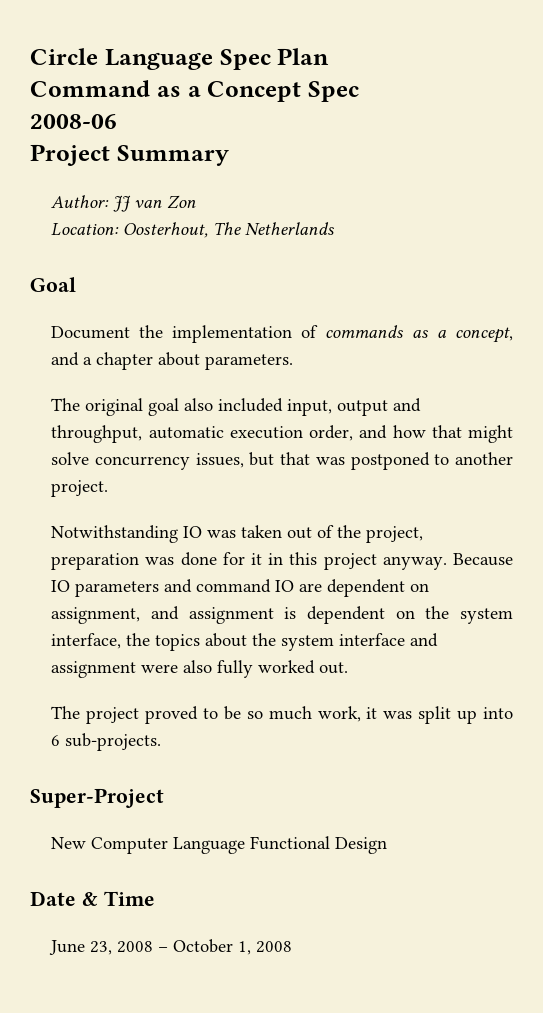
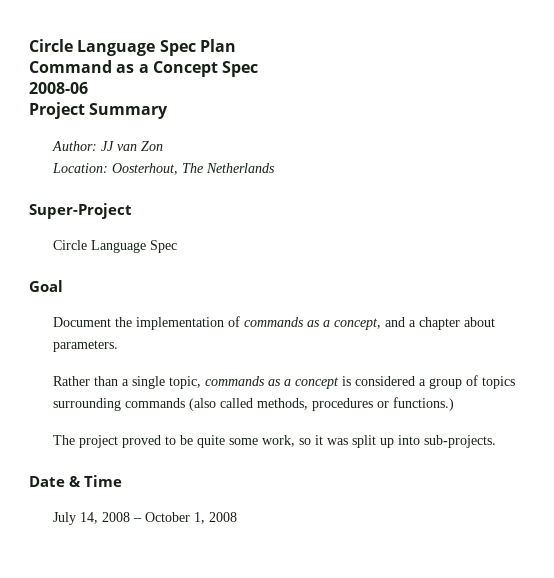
+ Super-Project
+ Circle Language Spec
- The original goal also included input, output and throughput, automatic execution order, and how that might solve concurrency issues, but that was postponed to another project.
- Notwithstanding IO was taken out of the project, preparation was done for it in this project anyway. Because IO parameters and command IO are dependent on assignment, and assignment is dependent on the system interface, the topics about the system interface and assignment were also fully worked out.
+ Rather than a single topic, commands as a concept is considered a group of topics surrounding commands (also called methods, procedures or functions.)
- The project proved to be so much work, it was split up into 6 sub-projects.
+ The project proved to be quite some work, so it was split up into sub-projects.
- Super-Project
- New Computer Language Functional Design
- June 23, 2008 – October 1, 2008
+ July 14, 2008 – October 1, 2008

